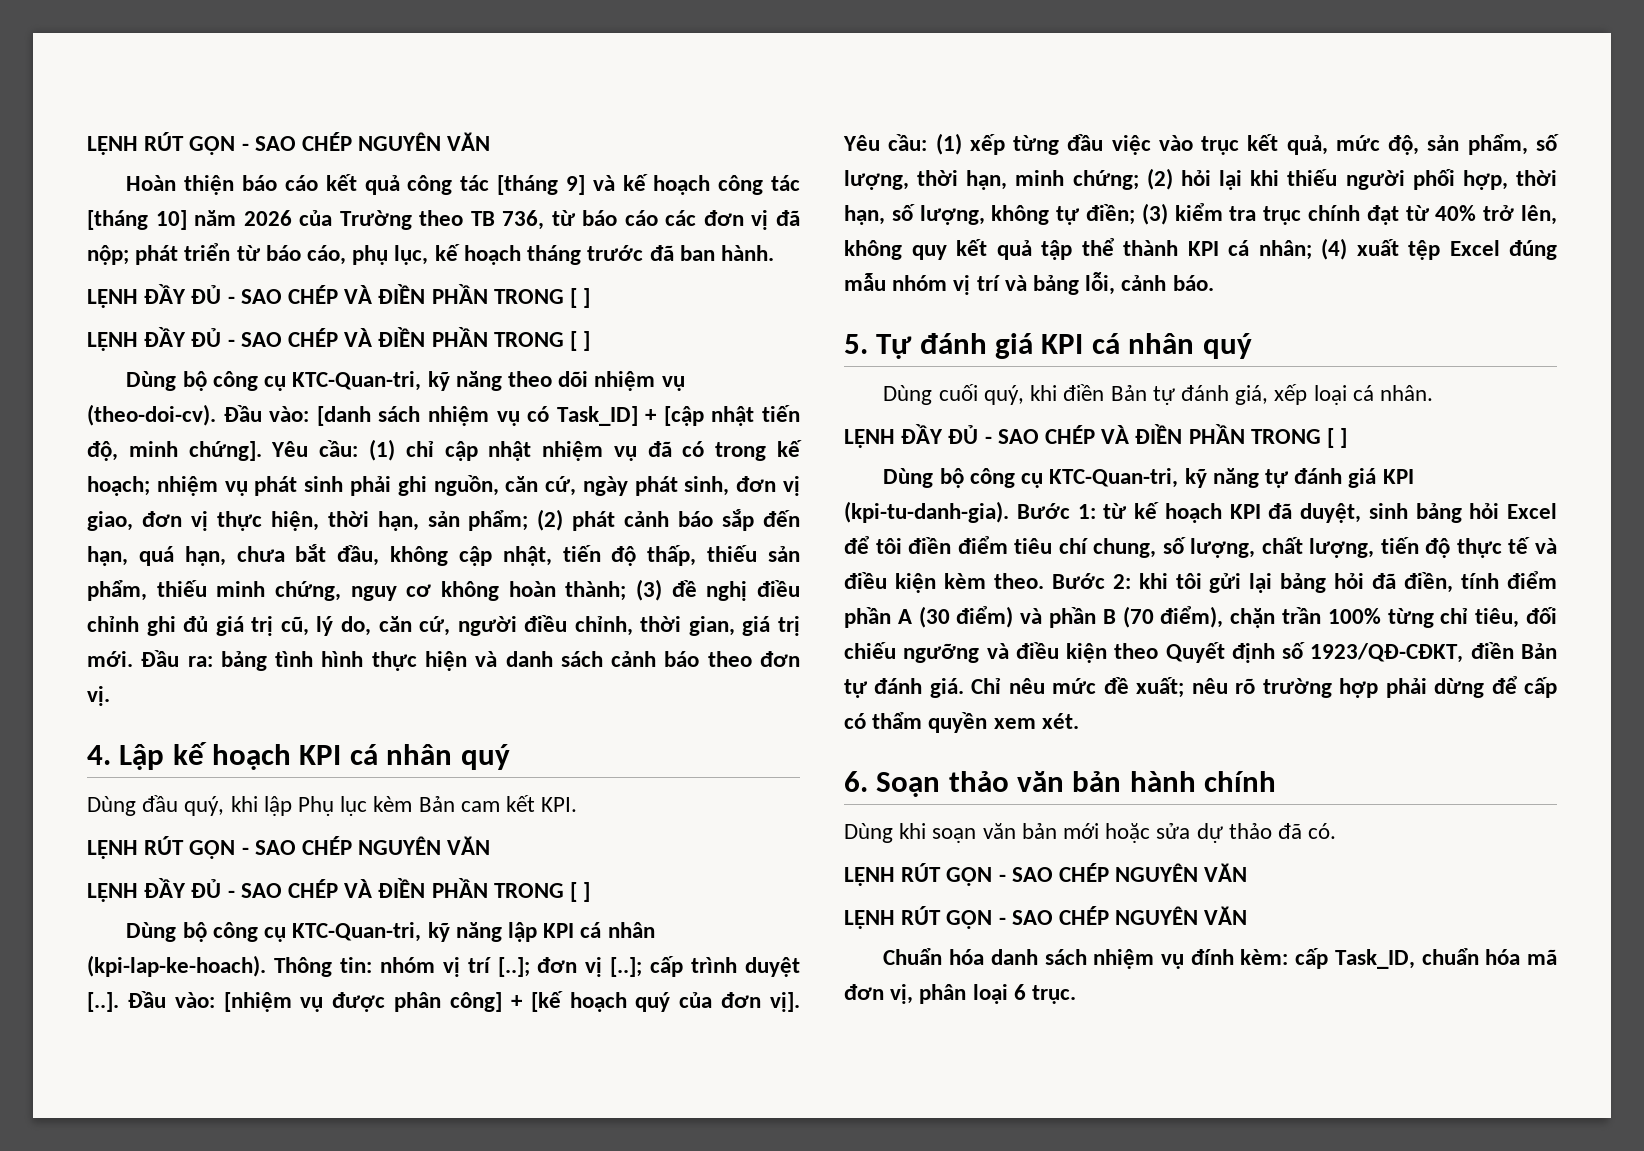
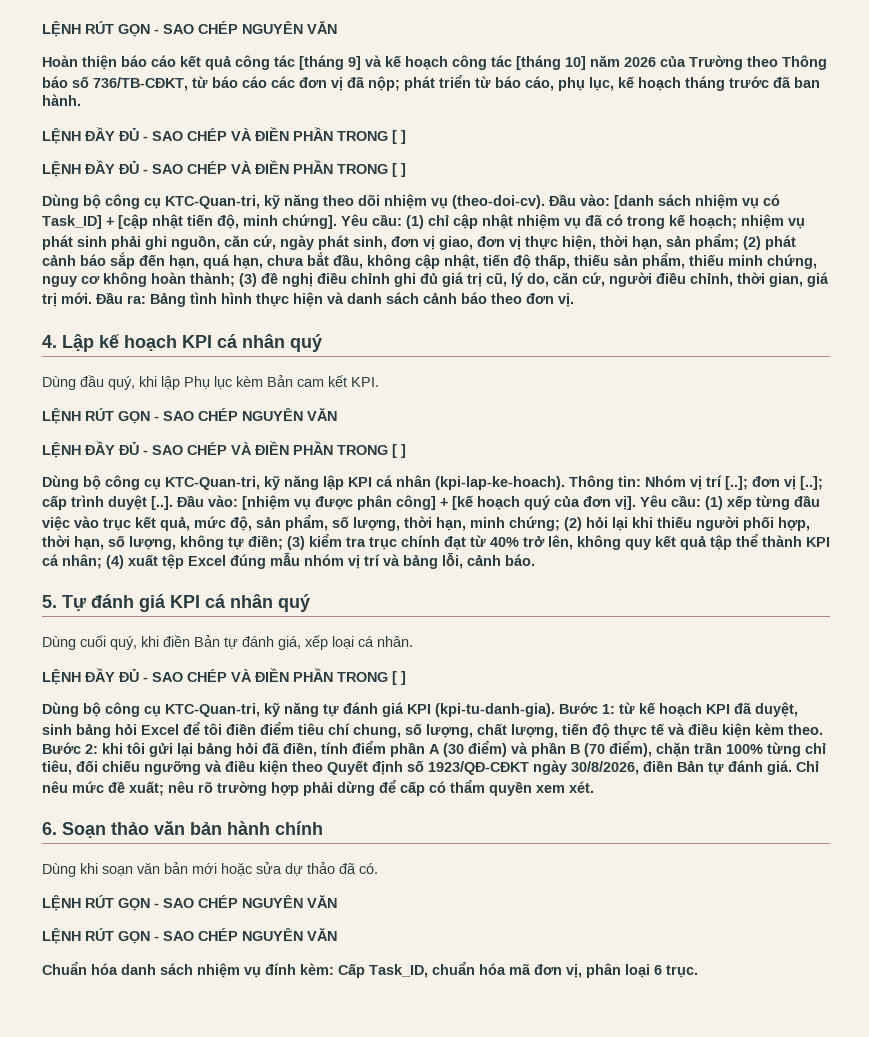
- Hoàn thiện báo cáo kết quả công tác [tháng 9] và kế hoạch công tác [tháng 10] năm 2026 của Trường theo TB 736, từ báo cáo các đơn vị đã nộp; phát triển từ báo cáo, phụ lục, kế hoạch tháng trước đã ban hành.
+ Hoàn thiện báo cáo kết quả công tác [tháng 9] và kế hoạch công tác [tháng 10] năm 2026 của Trường theo Thông báo số 736/TB-CĐKT, từ báo cáo các đơn vị đã nộp; phát triển từ báo cáo, phụ lục, kế hoạch tháng trước đã ban hành.
- Đầu ra: bảng tình hình thực hiện và danh sách cảnh báo theo đơn vị.
+ Đầu ra: Bảng tình hình thực hiện và danh sách cảnh báo theo đơn vị.
- Thông tin: nhóm vị trí [..]; đơn vị [..]; cấp trình duyệt [..]. Đầu vào: [nhiệm vụ được phân công] + [kế hoạch quý của đơn vị].
+ Thông tin: Nhóm vị trí [..]; đơn vị [..]; cấp trình duyệt [..]. Đầu vào: [nhiệm vụ được phân công] + [kế hoạch quý của đơn vị].
- Bước 2: khi tôi gửi lại bảng hỏi đã điền, tính điểm phần A (30 điểm) và phần B (70 điểm), chặn trần 100% từng chỉ tiêu, đối chiếu ngưỡng và điều kiện theo Quyết định số 1923/QĐ-CĐKT, điền Bản tự đánh giá.
+ Bước 2: khi tôi gửi lại bảng hỏi đã điền, tính điểm phần A (30 điểm) và phần B (70 điểm), chặn trần 100% từng chỉ tiêu, đối chiếu ngưỡng và điều kiện theo Quyết định số 1923/QĐ-CĐKT ngày 30/8/2026, điền Bản tự đánh giá.
- Chuẩn hóa danh sách nhiệm vụ đính kèm: cấp Task_ID, chuẩn hóa mã đơn vị, phân loại 6 trục.
+ Chuẩn hóa danh sách nhiệm vụ đính kèm: Cấp Task_ID, chuẩn hóa mã đơn vị, phân loại 6 trục.

